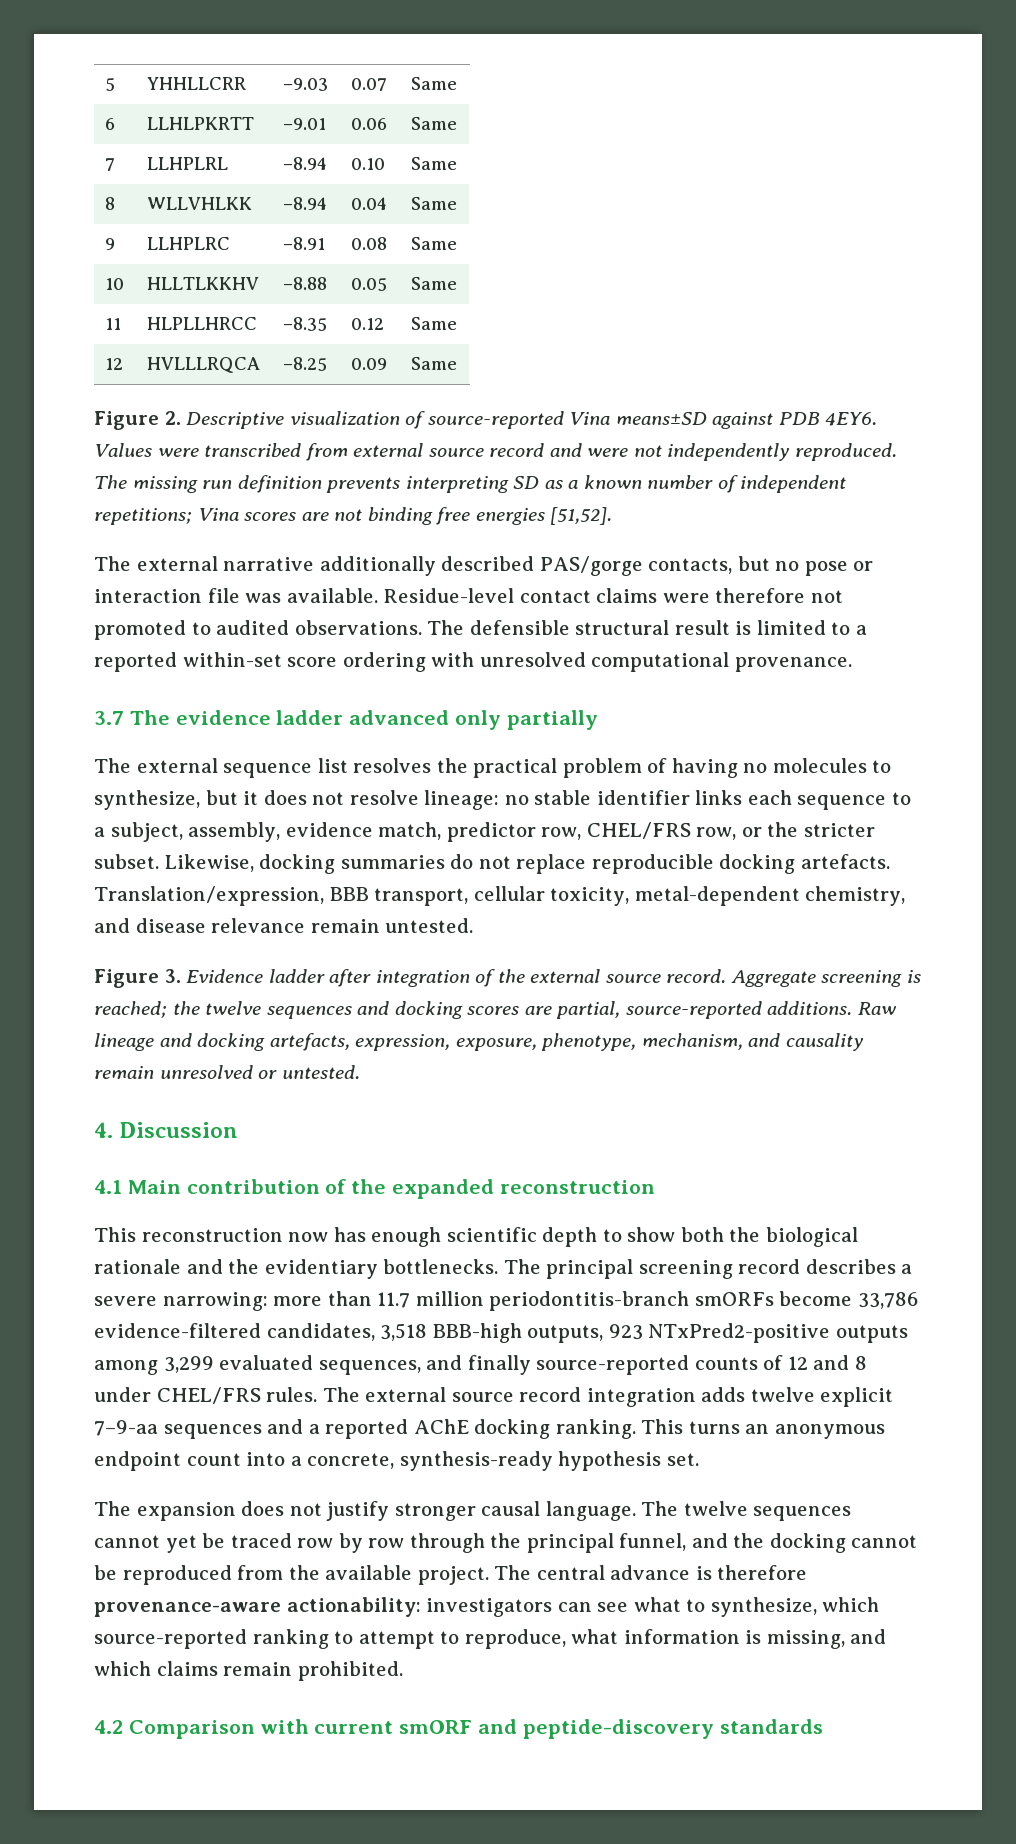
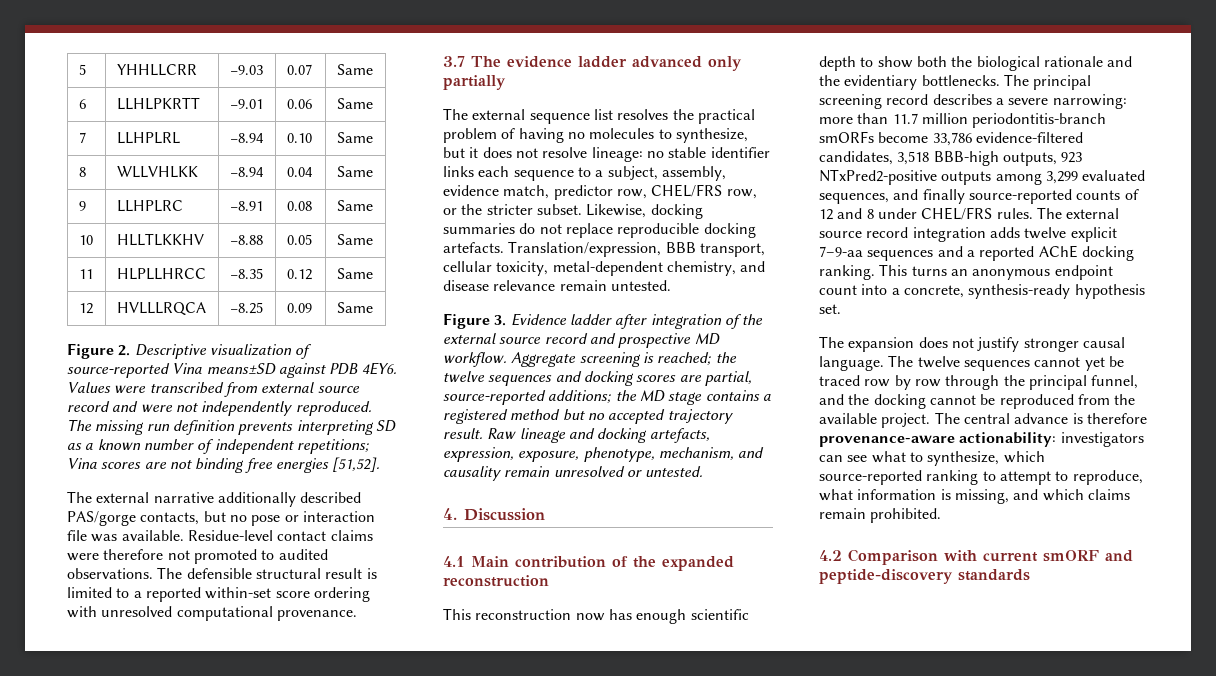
- Figure 3. Evidence ladder after integration of the external source record.
+ Figure 3. Evidence ladder after integration of the external source record and prospective MD workflow.
- Aggregate screening is reached; the twelve sequences and docking scores are partial, source-reported additions.
+ Aggregate screening is reached; the twelve sequences and docking scores are partial, source-reported additions; the MD stage contains a registered method but no accepted trajectory result.

